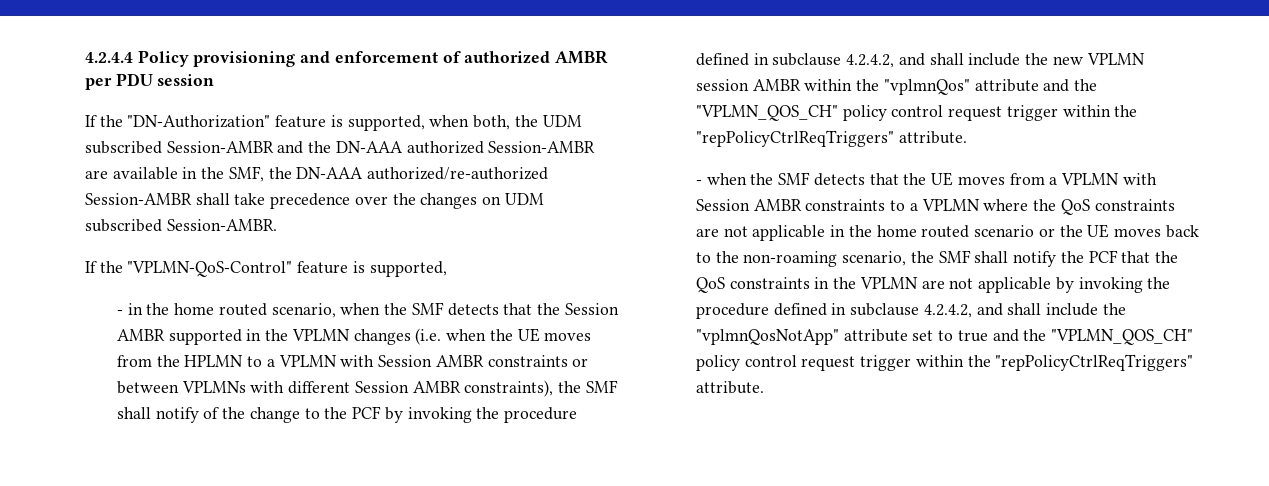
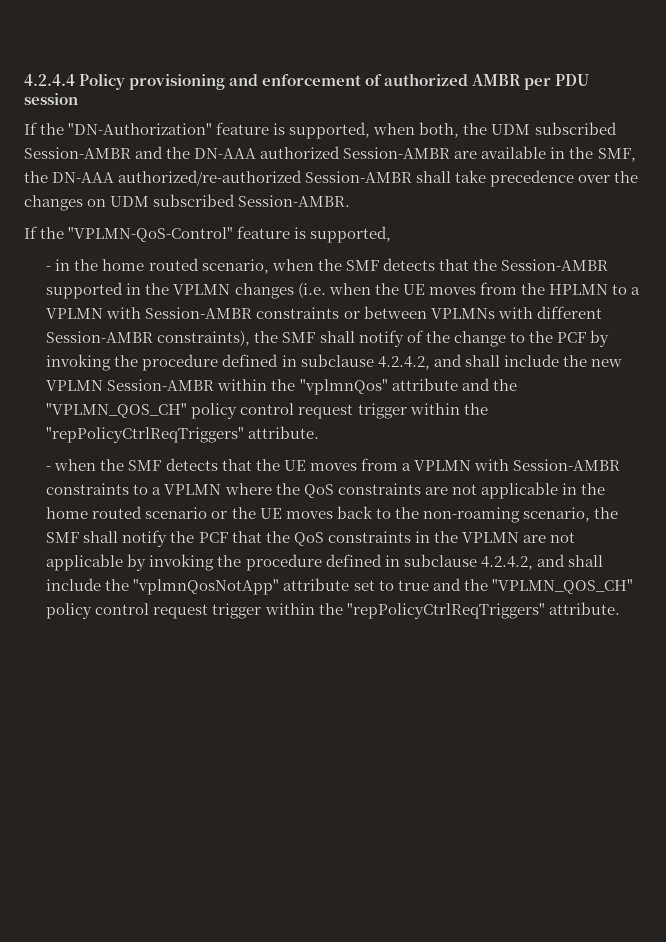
- - in the home routed scenario, when the SMF detects that the Session AMBR supported in the VPLMN changes (i.e. when the UE moves from the HPLMN to a VPLMN with Session AMBR constraints or between VPLMNs with different Session AMBR constraints), the SMF shall notify of the change to the PCF by invoking the procedure defined in subclause 4.2.4.2, and shall include the new VPLMN session AMBR within the "vplmnQos" attribute and the "VPLMN_QOS_CH" policy control request trigger within the "repPolicyCtrlReqTriggers" attribute.
+ - in the home routed scenario, when the SMF detects that the Session-AMBR supported in the VPLMN changes (i.e. when the UE moves from the HPLMN to a VPLMN with Session-AMBR constraints or between VPLMNs with different Session-AMBR constraints), the SMF shall notify of the change to the PCF by invoking the procedure defined in subclause 4.2.4.2, and shall include the new VPLMN Session-AMBR within the "vplmnQos" attribute and the "VPLMN_QOS_CH" policy control request trigger within the "repPolicyCtrlReqTriggers" attribute.
- - when the SMF detects that the UE moves from a VPLMN with Session AMBR constraints to a VPLMN where the QoS constraints are not applicable in the home routed scenario or the UE moves back to the non-roaming scenario, the SMF shall notify the PCF that the QoS constraints in the VPLMN are not applicable by invoking the procedure defined in subclause 4.2.4.2, and shall include the "vplmnQosNotApp" attribute set to true and the "VPLMN_QOS_CH" policy control request trigger within the "repPolicyCtrlReqTriggers" attribute.
+ - when the SMF detects that the UE moves from a VPLMN with Session-AMBR constraints to a VPLMN where the QoS constraints are not applicable in the home routed scenario or the UE moves back to the non-roaming scenario, the SMF shall notify the PCF that the QoS constraints in the VPLMN are not applicable by invoking the procedure defined in subclause 4.2.4.2, and shall include the "vplmnQosNotApp" attribute set to true and the "VPLMN_QOS_CH" policy control request trigger within the "repPolicyCtrlReqTriggers" attribute.

